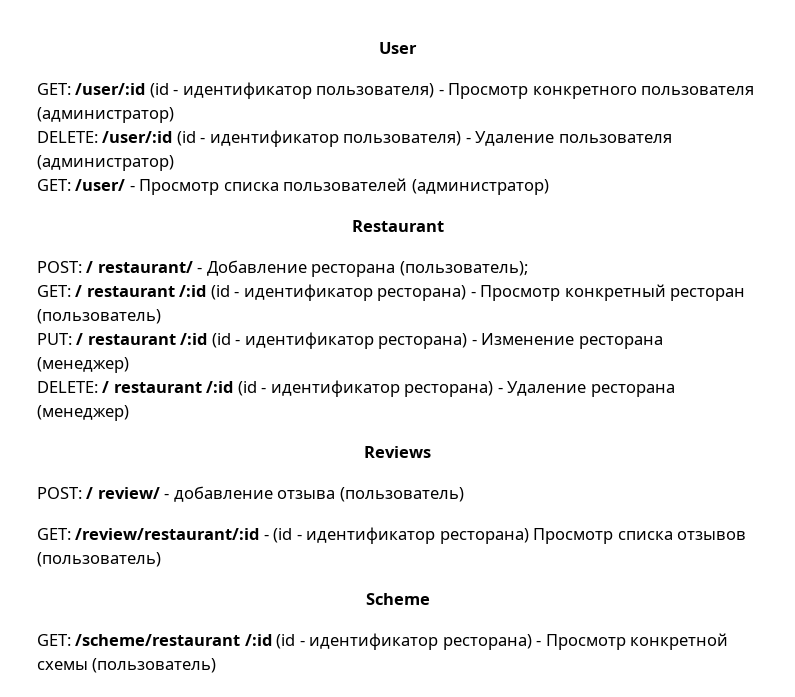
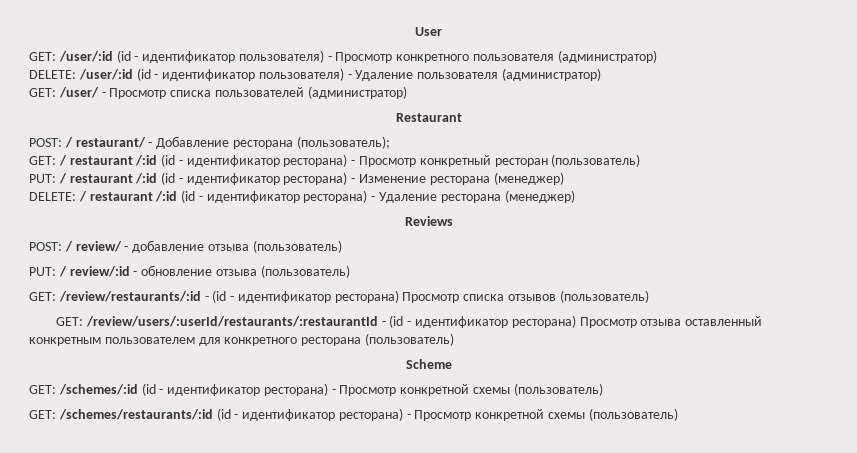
- GET: /review/restaurant/:id - (id - идентификатор ресторана) Просмотр списка отзывов (пользователь)
+ PUT: / review/:id - обновление отзыва (пользователь)
+ GET: /review/restaurants/:id - (id - идентификатор ресторана) Просмотр списка отзывов (пользователь)
+ GET: /review/users/:userId/restaurants/:restaurantId - (id - идентификатор ресторана) Просмотр отзыва оставленный конкретным пользователем для конкретного ресторана (пользователь)
- GET: /scheme/restaurant /:id (id - идентификатор ресторана) - Просмотр конкретной схемы (пользователь)
+ GET: /schemes/:id (id - идентификатор ресторана) - Просмотр конкретной схемы (пользователь)
+ GET: /schemes/restaurants/:id (id - идентификатор ресторана) - Просмотр конкретной схемы (пользователь)

